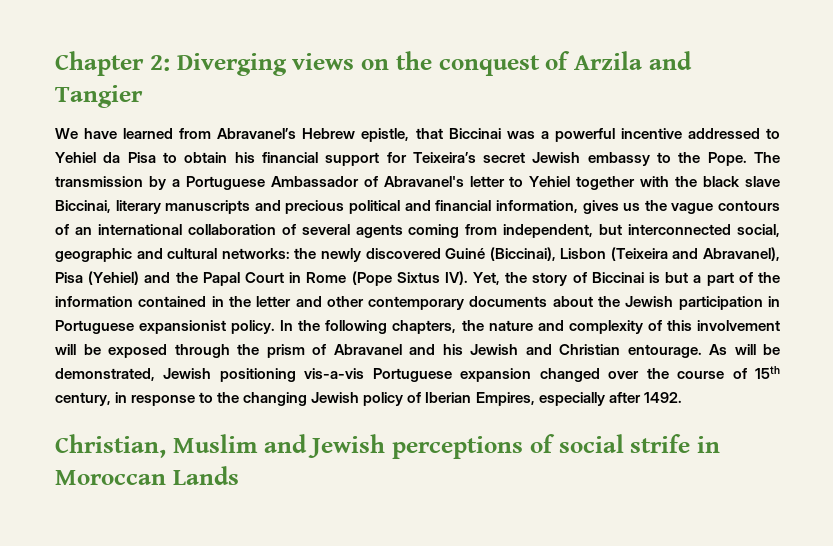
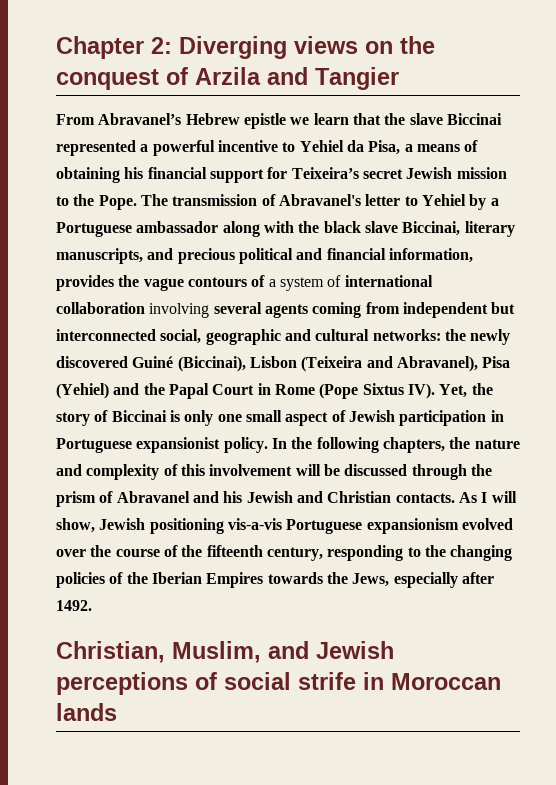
- We have learned from Abravanel’s Hebrew epistle, that Biccinai was a powerful incentive addressed to Yehiel da Pisa to obtain his financial support for Teixeira’s secret Jewish embassy to the Pope.
+ From Abravanel’s Hebrew epistle we learn that the slave Biccinai represented a powerful incentive to Yehiel da Pisa, a means of obtaining his financial support for Teixeira’s secret Jewish mission to the Pope.
- The transmission by a Portuguese Ambassador of Abravanel's letter to Yehiel together with the black slave Biccinai, literary manuscripts and precious political and financial information, gives us the vague contours of an international collaboration of several agents coming from independent, but interconnected social, geographic and cultural networks:
+ The transmission of Abravanel's letter to Yehiel by a Portuguese ambassador along with the black slave Biccinai, literary manuscripts, and precious political and financial information, provides the vague contours of a system of international collaboration involving several agents coming from independent but interconnected social, geographic and cultural networks:
- the newly discovered Guiné (Biccinai), Lisbon (Teixeira and Abravanel), Pisa (Yehiel) and the Papal Court in Rome (Pope Sixtus IV). Yet, the story of Biccinai is but a part of the information contained in the letter and other contemporary documents about the Jewish participation in Portuguese expansionist policy.
+ the newly discovered Guiné (Biccinai), Lisbon (Teixeira and Abravanel), Pisa (Yehiel) and the Papal Court in Rome (Pope Sixtus IV). Yet, the story of Biccinai is only one small aspect of Jewish participation in Portuguese expansionist policy.
- In the following chapters, the nature and complexity of this involvement will be exposed through the prism of Abravanel and his Jewish and Christian entourage. As will be demonstrated, Jewish positioning vis-a-vis Portuguese expansion changed over the course of 15th century, in response to the changing Jewish policy of Iberian Empires, especially after 1492.
+ In the following chapters, the nature and complexity of this involvement will be discussed through the prism of Abravanel and his Jewish and Christian contacts. As I will show, Jewish positioning vis-a-vis Portuguese expansionism evolved over the course of the fifteenth century, responding to the changing policies of the Iberian Empires towards the Jews, especially after 1492.
- Christian, Muslim and Jewish perceptions of social strife in Moroccan Lands
+ Christian, Muslim, and Jewish perceptions of social strife in Moroccan lands

